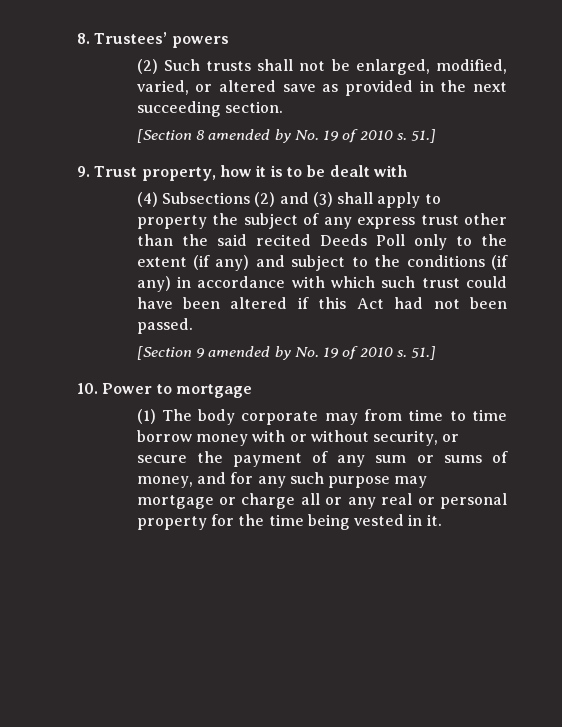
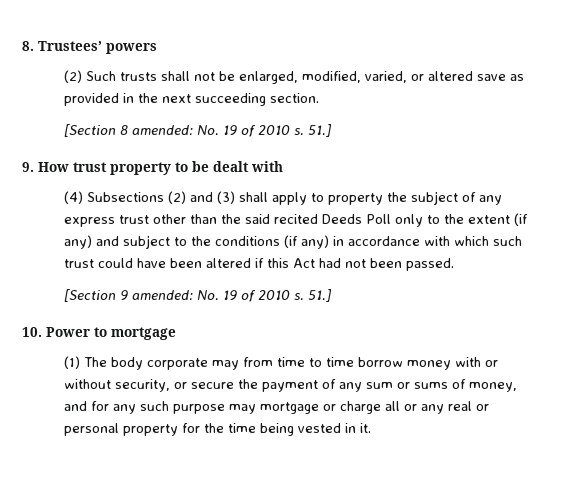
- [Section 8 amended by No. 19 of 2010 s.
+ [Section 8 amended: No. 19 of 2010 s.
- 9. Trust property, how it is to be dealt with
+ 9. How trust property to be dealt with
- [Section 9 amended by No. 19 of 2010 s.
+ [Section 9 amended: No. 19 of 2010 s.

